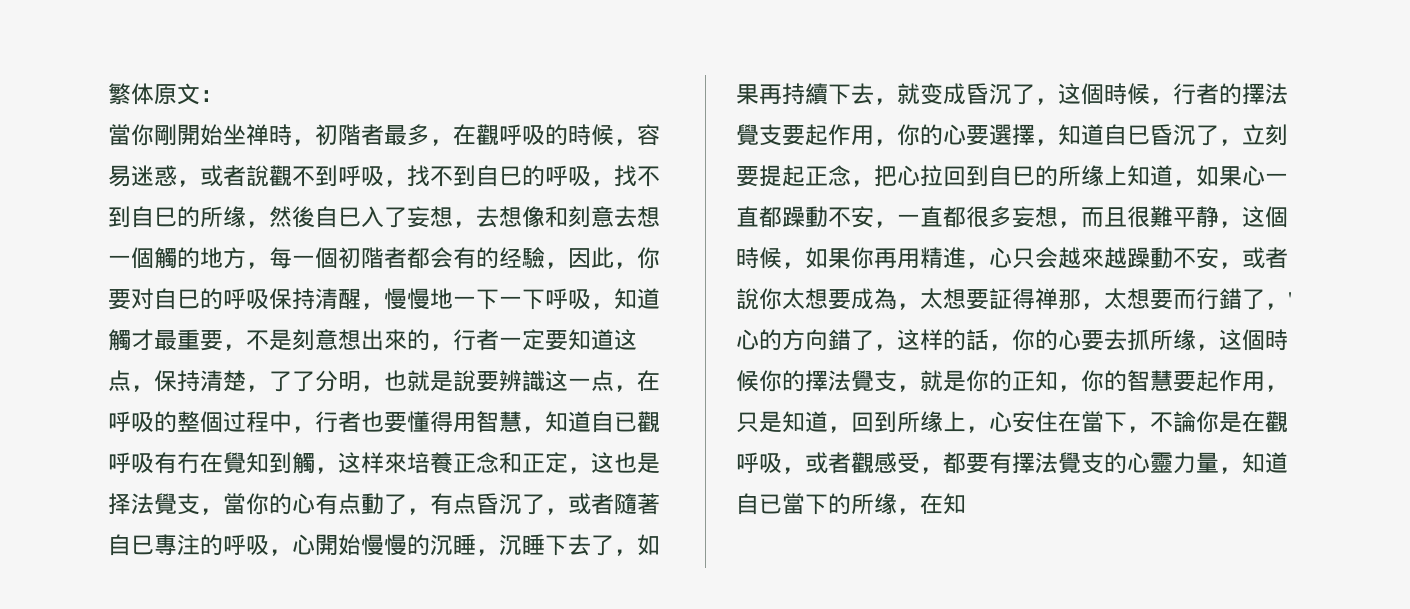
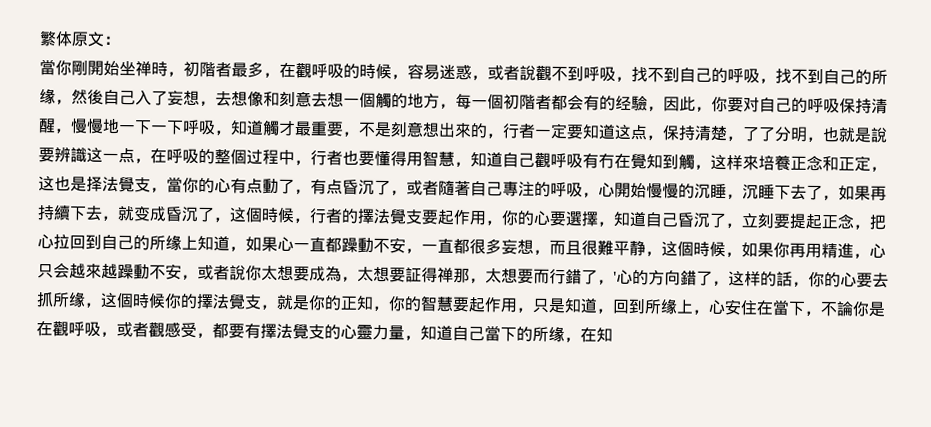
- 當你剛開始坐禅時，初階者最多，在觀呼吸的時候，容易迷惑，或者說觀不到呼吸，找不到自巳的呼吸，找不到自巳的所缘，然後自巳入了妄想，去想像和刻意去想一個觸的地方，每一個初階者都会有的经驗，因此，你要对自巳的呼吸保持清醒，慢慢地一下一下呼吸，知道觸才最重要，不是刻意想出來的，行者一定要知道这点，保持清楚，了了分明，也就是說要辨識这一点，在呼吸的整個过程中，行者也要懂得用智慧，知道自已觀呼吸有冇在覺知到觸，这样來培養正念和正定，这也是择法覺支，當你的心有点動了，有点昏沉了，或者隨著自巳專注的呼吸，心開始慢慢的沉睡，沉睡下去了，如果再持續下去，就变成昏沉了，这個時候，行者的擇法覺支要起作用，你的心要選擇，知道自巳昏沉了，立刻要提起正念，把心拉回到自巳的所缘上知道，如果心一直都躁動不安，一直都很多妄想，而且很難平静，这個時候，如果你再用精進，心只会越來越躁動不安，或者說你太想要成為，太想要証得禅那，太想要而行錯了，'心的方向錯了，这样的話，你的心要去抓所缘，这個時候你的擇法覺支，就是你的正知，你的智慧要起作用，只是知道，回到所缘上，心安住在當下，不論你是在觀呼吸，或者觀感受，都要有擇法覺支的心靈力量，知道自已當下的所缘，在知
+ 當你剛開始坐禅時，初階者最多，在觀呼吸的時候，容易迷惑，或者說觀不到呼吸，找不到自己的呼吸，找不到自己的所缘，然後自己入了妄想，去想像和刻意去想一個觸的地方，每一個初階者都会有的经驗，因此，你要对自己的呼吸保持清醒，慢慢地一下一下呼吸，知道觸才最重要，不是刻意想出來的，行者一定要知道这点，保持清楚，了了分明，也就是說要辨識这一点，在呼吸的整個过程中，行者也要懂得用智慧，知道自己觀呼吸有冇在覺知到觸，这样來培養正念和正定，这也是择法覺支，當你的心有点動了，有点昏沉了，或者隨著自己專注的呼吸，心開始慢慢的沉睡，沉睡下去了，如果再持續下去，就变成昏沉了，这個時候，行者的擇法覺支要起作用，你的心要選擇，知道自己昏沉了，立刻要提起正念，把心拉回到自己的所缘上知道，如果心一直都躁動不安，一直都很多妄想，而且很難平静，这個時候，如果你再用精進，心只会越來越躁動不安，或者說你太想要成為，太想要証得禅那，太想要而行錯了，'心的方向錯了，这样的話，你的心要去抓所缘，这個時候你的擇法覺支，就是你的正知，你的智慧要起作用，只是知道，回到所缘上，心安住在當下，不論你是在觀呼吸，或者觀感受，都要有擇法覺支的心靈力量，知道自己當下的所缘，在知

